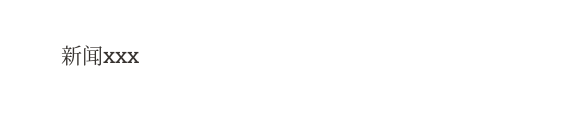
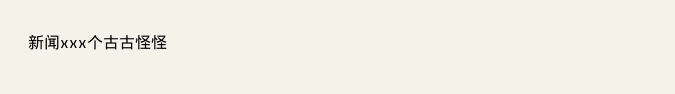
- 新闻xxx
+ 新闻xxx个古古怪怪

